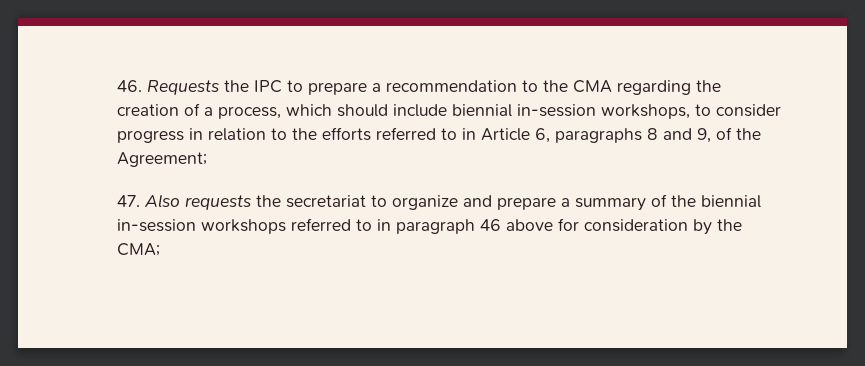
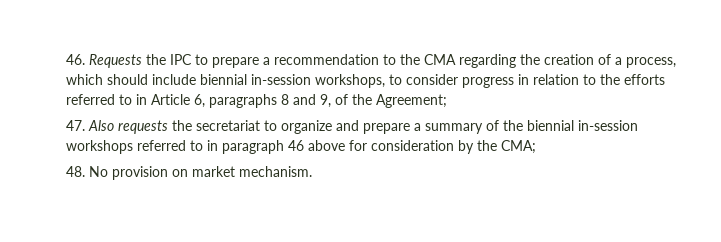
+ 48. No provision on market mechanism.

